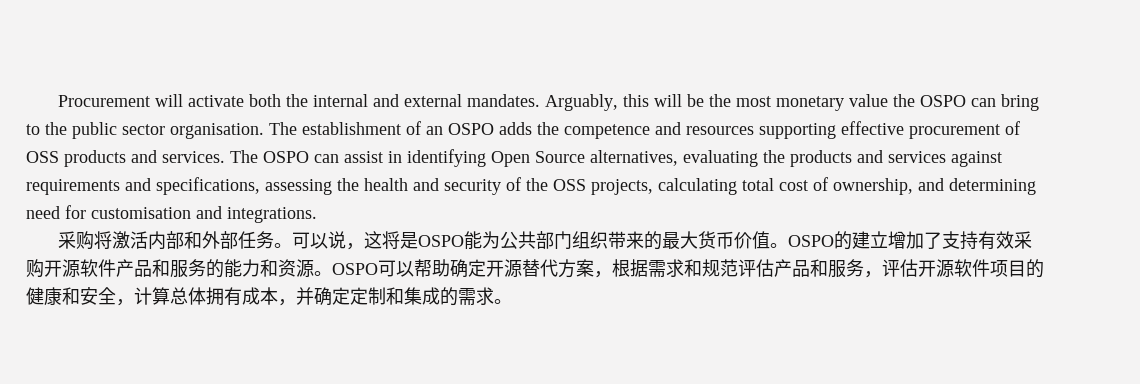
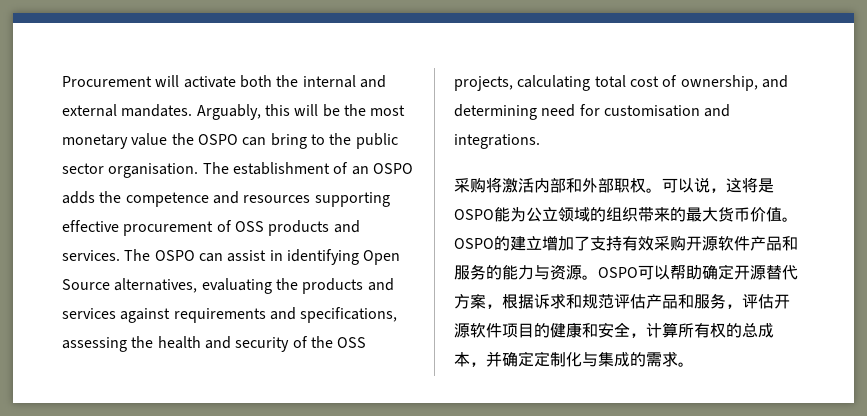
- 采购将激活内部和外部任务。
+ 采购将激活内部和外部职权。
- 可以说，这将是OSPO能为公共部门组织带来的最大货币价值。
+ 可以说，这将是OSPO能为公立领域的组织带来的最大货币价值。
- OSPO的建立增加了支持有效采购开源软件产品和服务的能力和资源。
+ OSPO的建立增加了支持有效采购开源软件产品和服务的能力与资源。
- OSPO可以帮助确定开源替代方案，根据需求和规范评估产品和服务，评估开源软件项目的健康和安全，计算总体拥有成本，并确定定制和集成的需求。
+ OSPO可以帮助确定开源替代方案，根据诉求和规范评估产品和服务，评估开源软件项目的健康和安全，计算所有权的总成本，并确定定制化与集成的需求。

